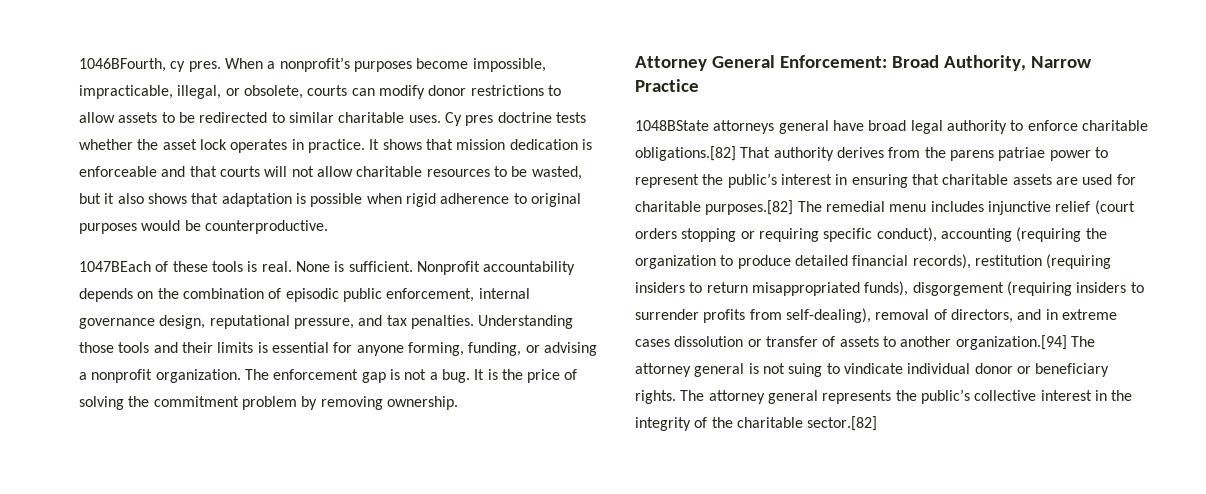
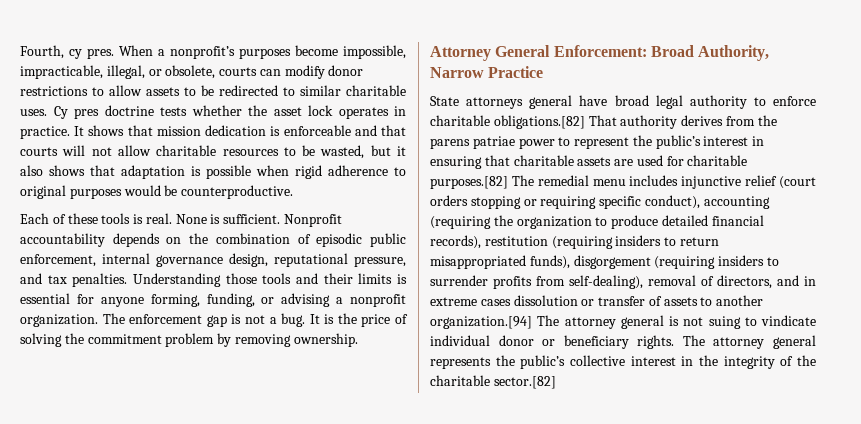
- 1046BFourth, cy pres.
+ Fourth, cy pres.
- 1047BEach of these tools is real.
+ Each of these tools is real.
- 1048BState attorneys general have broad legal authority to enforce charitable obligations.[82] That authority derives from the parens patriae power to represent the public’s interest in ensuring that charitable assets are used for charitable purposes.[82] The remedial menu includes injunctive relief (court orders stopping or requiring specific conduct), accounting (requiring the organization to produce detailed financial records), restitution (requiring insiders to return misappropriated funds), disgorgement (requiring insiders to surrender profits from self-dealing), removal of directors, and in extreme cases dissolution or transfer of assets to another organization.[94] The attorney general is not suing to vindicate individual donor or beneficiary rights.
+ State attorneys general have broad legal authority to enforce charitable obligations.[82] That authority derives from the parens patriae power to represent the public’s interest in ensuring that charitable assets are used for charitable purposes.[82] The remedial menu includes injunctive relief (court orders stopping or requiring specific conduct), accounting (requiring the organization to produce detailed financial records), restitution (requiring insiders to return misappropriated funds), disgorgement (requiring insiders to surrender profits from self-dealing), removal of directors, and in extreme cases dissolution or transfer of assets to another organization.[94] The attorney general is not suing to vindicate individual donor or beneficiary rights.

